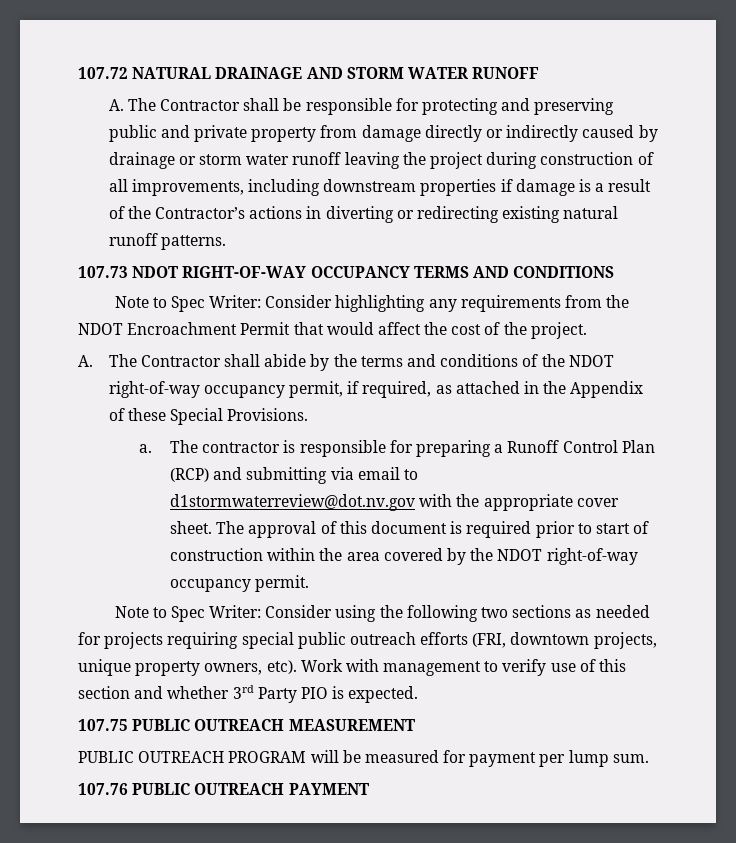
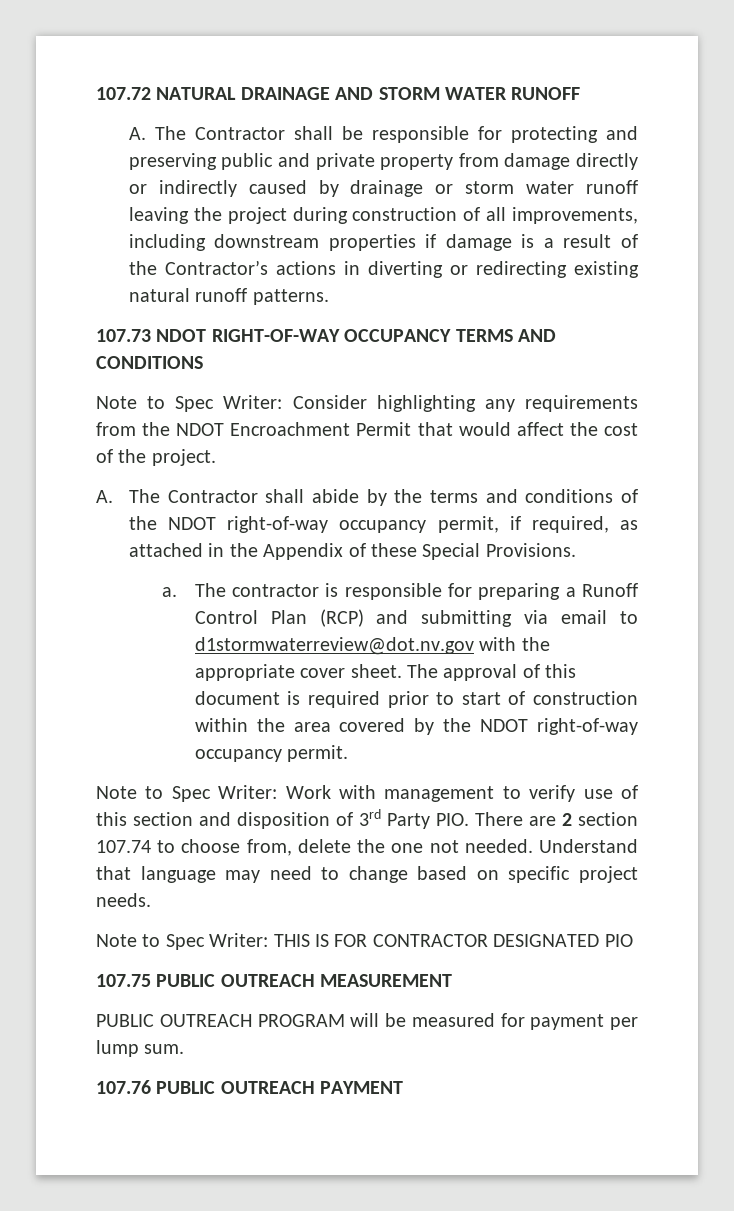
- Note to Spec Writer: Consider using the following two sections as needed for projects requiring special public outreach efforts (FRI, downtown projects, unique property owners, etc). Work with management to verify use of this section and whether 3rd Party PIO is expected.
+ Note to Spec Writer: Work with management to verify use of this section and disposition of 3rd Party PIO. There are 2 section 107.74 to choose from, delete the one not needed. Understand that language may need to change based on specific project needs.
+ Note to Spec Writer: THIS IS FOR CONTRACTOR DESIGNATED PIO

